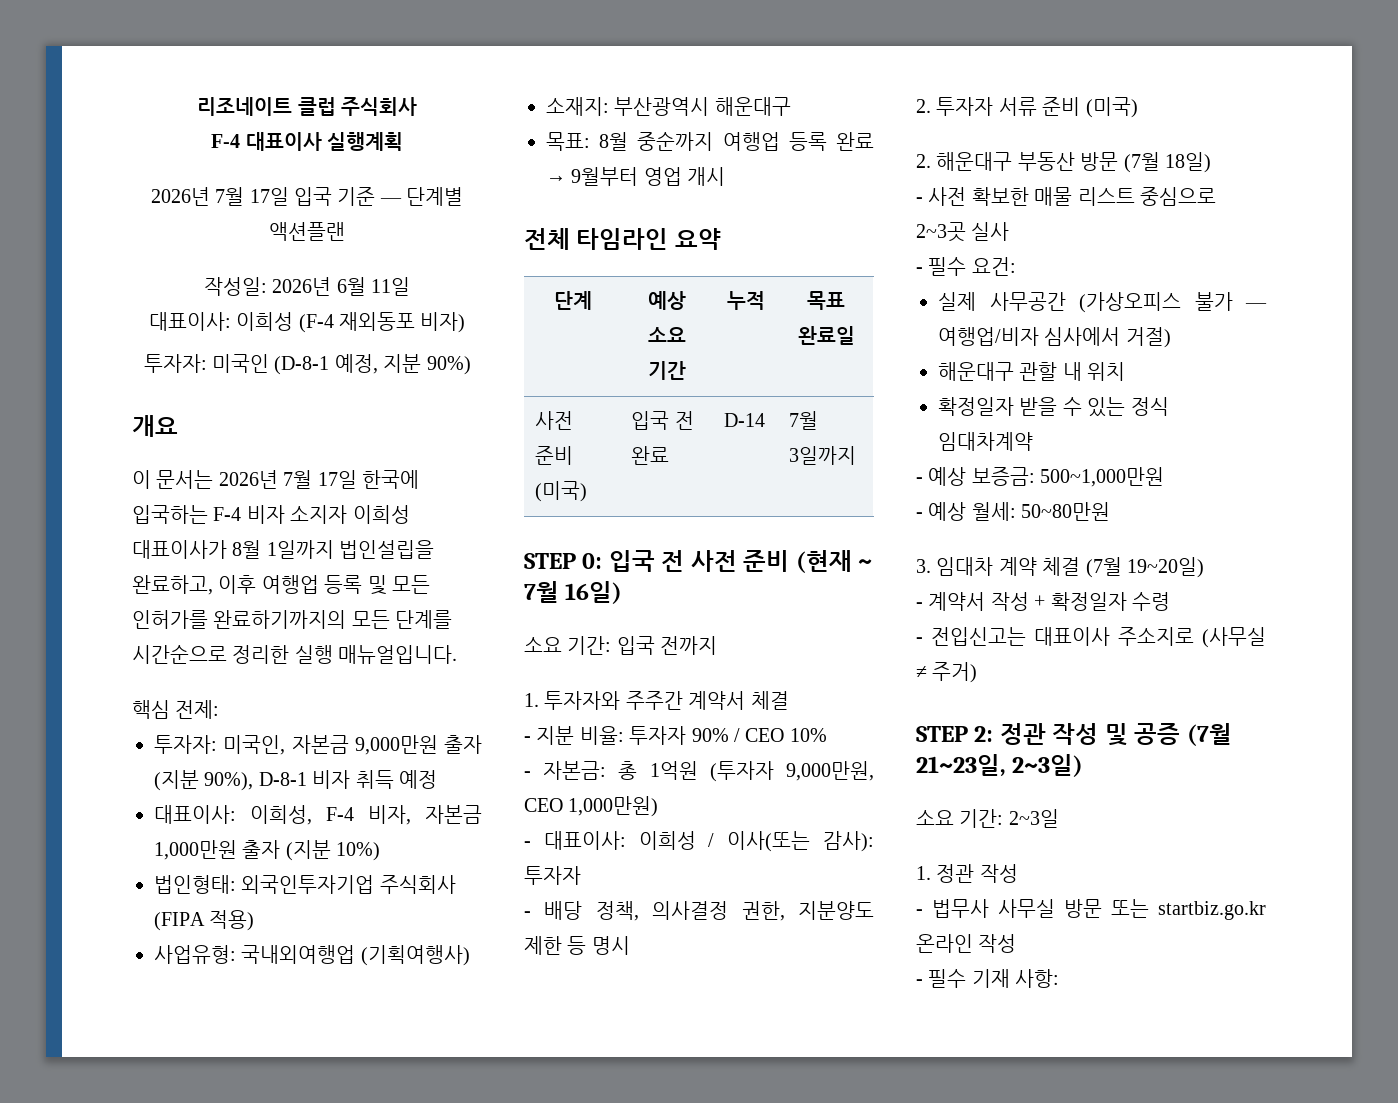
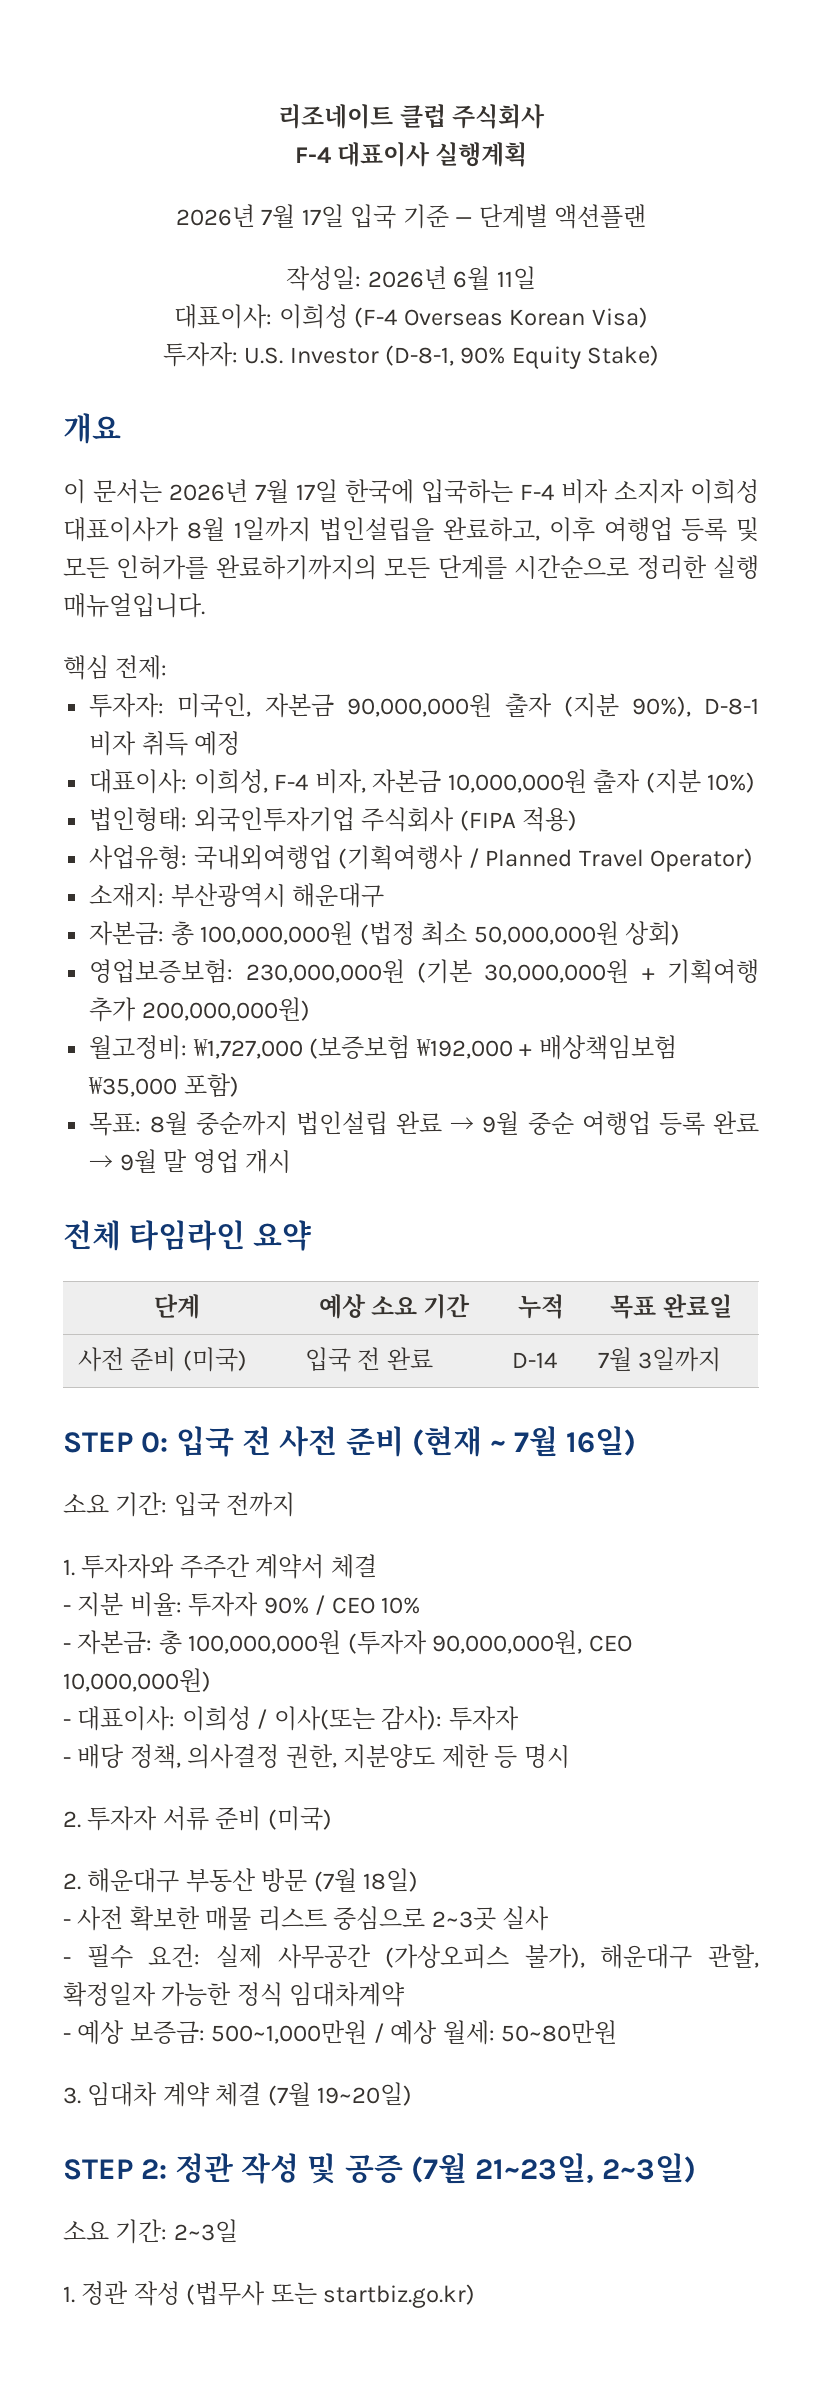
- 대표이사: 이희성 (F-4 재외동포 비자)
- 투자자: 미국인 (D-8-1 예정, 지분 90%)
+ 대표이사: 이희성 (F-4 Overseas Korean Visa)
+ 투자자: U.S. Investor (D-8-1, 90% Equity Stake)
- 투자자: 미국인, 자본금 9,000만원 출자 (지분 90%), D-8-1 비자 취득 예정
+ 투자자: 미국인, 자본금 90,000,000원 출자 (지분 90%), D-8-1 비자 취득 예정
- 대표이사: 이희성, F-4 비자, 자본금 1,000만원 출자 (지분 10%)
+ 대표이사: 이희성, F-4 비자, 자본금 10,000,000원 출자 (지분 10%)
- 사업유형: 국내외여행업 (기획여행사)
+ 사업유형: 국내외여행업 (기획여행사 / Planned Travel Operator)
  소재지: 부산광역시 해운대구
- 목표: 8월 중순까지 여행업 등록 완료 → 9월부터 영업 개시
+ 자본금: 총 100,000,000원 (법정 최소 50,000,000원 상회)
+ 영업보증보험: 230,000,000원 (기본 30,000,000원 + 기획여행 추가 200,000,000원)
+ 월고정비: ₩1,727,000 (보증보험 ₩192,000 + 배상책임보험 ₩35,000 포함)
+ 목표: 8월 중순까지 법인설립 완료 → 9월 중순 여행업 등록 완료 → 9월 말 영업 개시
- - 자본금: 총 1억원 (투자자 9,000만원, CEO 1,000만원)
+ - 자본금: 총 100,000,000원 (투자자 90,000,000원, CEO 10,000,000원)
- - 필수 요건:
- 실제 사무공간 (가상오피스 불가 — 여행업/비자 심사에서 거절)
- 해운대구 관할 내 위치
- 확정일자 받을 수 있는 정식 임대차계약
+ - 필수 요건: 실제 사무공간 (가상오피스 불가), 해운대구 관할, 확정일자 가능한 정식 임대차계약
- - 예상 보증금: 500~1,000만원
- - 예상 월세: 50~80만원
+ - 예상 보증금: 500~1,000만원 / 예상 월세: 50~80만원
- - 계약서 작성 + 확정일자 수령
- - 전입신고는 대표이사 주소지로 (사무실 ≠ 주거)
- 1. 정관 작성
- - 법무사 사무실 방문 또는 startbiz.go.kr 온라인 작성
- - 필수 기재 사항:
+ 1. 정관 작성 (법무사 또는 startbiz.go.kr)

